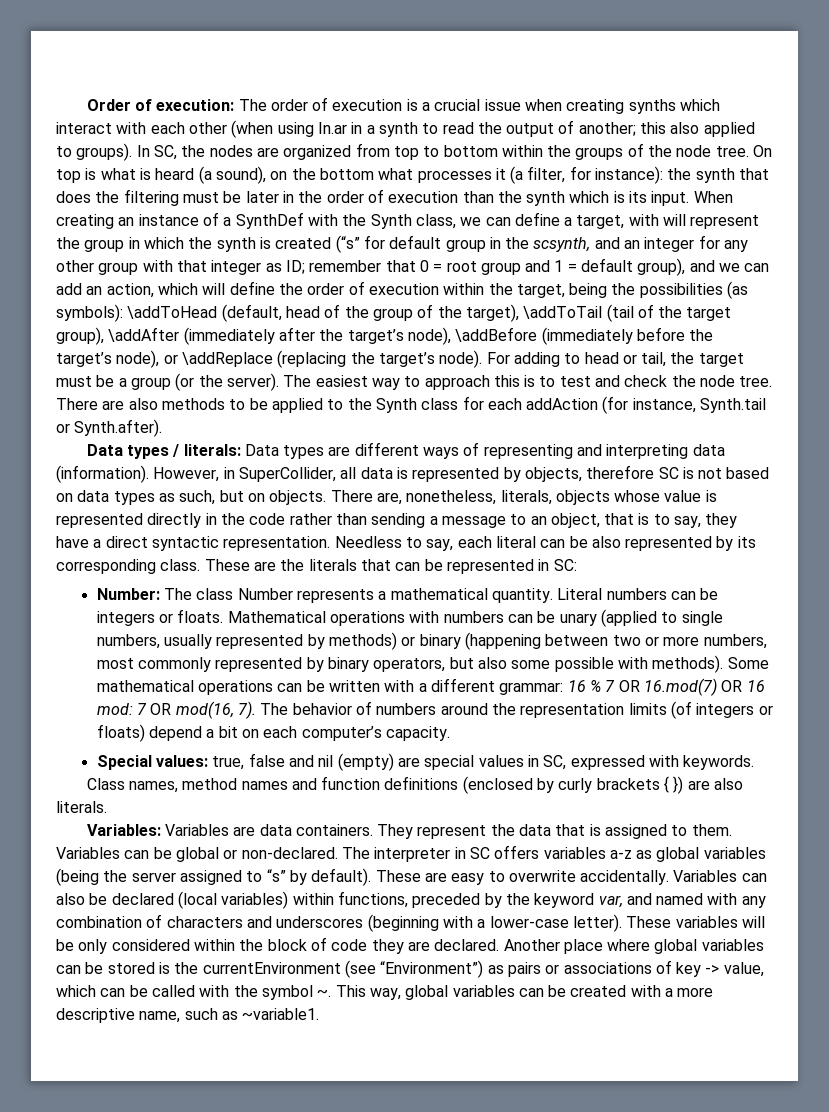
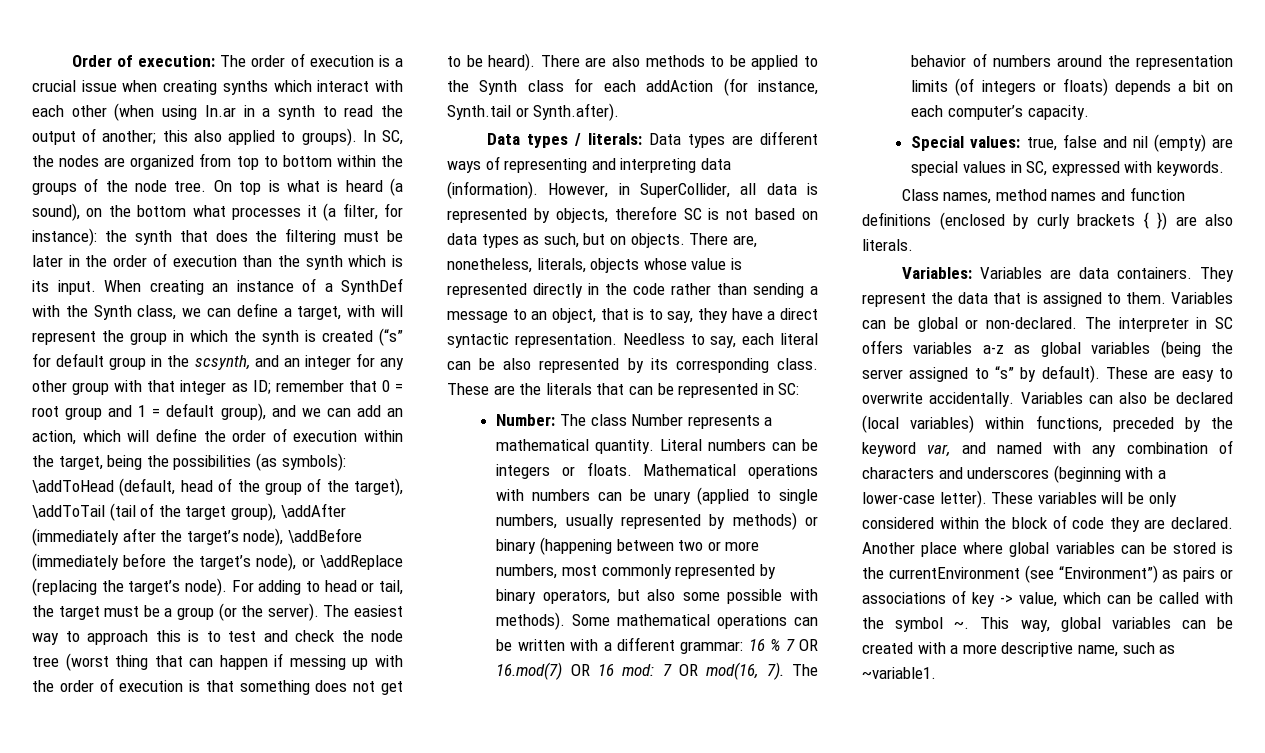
- The easiest way to approach this is to test and check the node tree.
+ The easiest way to approach this is to test and check the node tree (worst thing that can happen if messing up with the order of execution is that something does not get to be heard).
- The behavior of numbers around the representation limits (of integers or floats) depend a bit on each computer’s capacity.
+ The behavior of numbers around the representation limits (of integers or floats) depends a bit on each computer’s capacity.

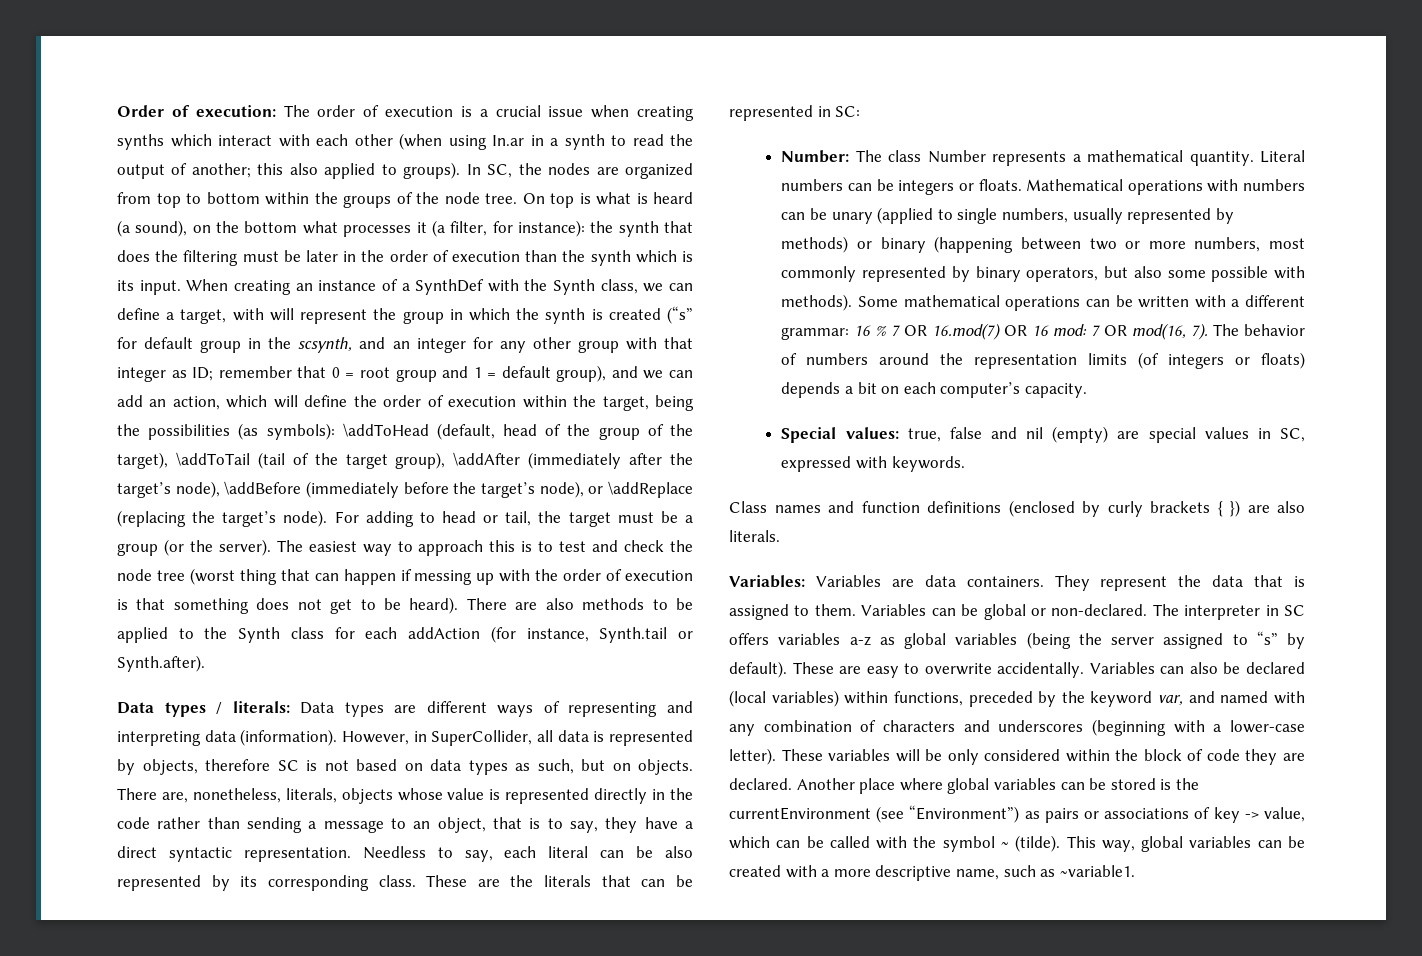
- Class names, method names and function definitions (enclosed by curly brackets { }) are also literals.
+ Class names and function definitions (enclosed by curly brackets { }) are also literals.
- Another place where global variables can be stored is the currentEnvironment (see “Environment”) as pairs or associations of key -> value, which can be called with the symbol ~.
+ Another place where global variables can be stored is the currentEnvironment (see “Environment”) as pairs or associations of key -> value, which can be called with the symbol ~ (tilde).

